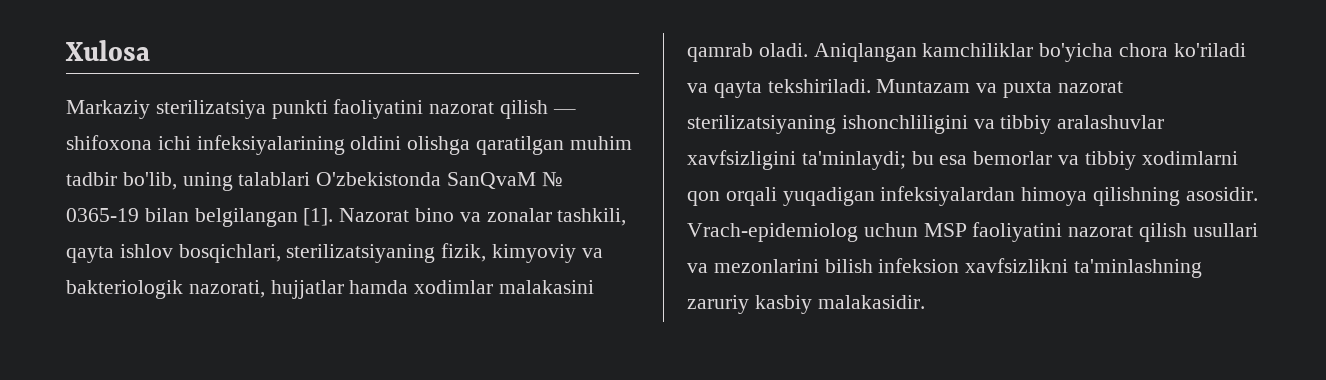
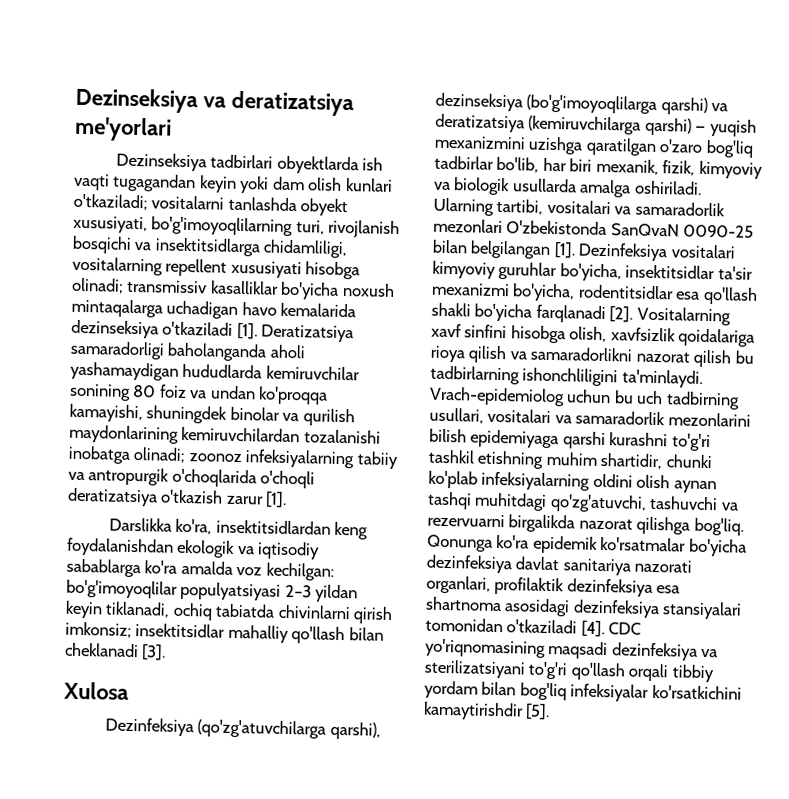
+ Dezinseksiya va deratizatsiya me'yorlari
+ Dezinseksiya tadbirlari obyektlarda ish vaqti tugagandan keyin yoki dam olish kunlari o'tkaziladi; vositalarni tanlashda obyekt xususiyati, bo'g'imoyoqlilarning turi, rivojlanish bosqichi va insektitsidlarga chidamliligi, vositalarning repellent xususiyati hisobga olinadi; transmissiv kasalliklar bo'yicha noxush mintaqalarga uchadigan havo kemalarida dezinseksiya o'tkaziladi [1]. Deratizatsiya samaradorligi baholanganda aholi yashamaydigan hududlarda kemiruvchilar sonining 80 foiz va undan ko'proqqa kamayishi, shuningdek binolar va qurilish maydonlarining kemiruvchilardan tozalanishi inobatga olinadi; zoonoz infeksiyalarning tabiiy va antropurgik o'choqlarida o'choqli deratizatsiya o'tkazish zarur [1].
+ Darslikka ko'ra, insektitsidlardan keng foydalanishdan ekologik va iqtisodiy sabablarga ko'ra amalda voz kechilgan: bo'g'imoyoqlilar populyatsiyasi 2–3 yildan keyin tiklanadi, ochiq tabiatda chivinlarni qirish imkonsiz; insektitsidlar mahalliy qo'llash bilan cheklanadi [3].
  Xulosa
- Markaziy sterilizatsiya punkti faoliyatini nazorat qilish — shifoxona ichi infeksiyalarining oldini olishga qaratilgan muhim tadbir bo'lib, uning talablari O'zbekistonda SanQvaM № 0365-19 bilan belgilangan [1]. Nazorat bino va zonalar tashkili, qayta ishlov bosqichlari, sterilizatsiyaning fizik, kimyoviy va bakteriologik nazorati, hujjatlar hamda xodimlar malakasini qamrab oladi. Aniqlangan kamchiliklar bo'yicha chora ko'riladi va qayta tekshiriladi. Muntazam va puxta nazorat sterilizatsiyaning ishonchliligini va tibbiy aralashuvlar xavfsizligini ta'minlaydi; bu esa bemorlar va tibbiy xodimlarni qon orqali yuqadigan infeksiyalardan himoya qilishning asosidir. Vrach-epidemiolog uchun MSP faoliyatini nazorat qilish usullari va mezonlarini bilish infeksion xavfsizlikni ta'minlashning zaruriy kasbiy malakasidir.
+ Dezinfeksiya (qo'zg'atuvchilarga qarshi), dezinseksiya (bo'g'imoyoqlilarga qarshi) va deratizatsiya (kemiruvchilarga qarshi) — yuqish mexanizmini uzishga qaratilgan o'zaro bog'liq tadbirlar bo'lib, har biri mexanik, fizik, kimyoviy va biologik usullarda amalga oshiriladi. Ularning tartibi, vositalari va samaradorlik mezonlari O'zbekistonda SanQvaN 0090-25 bilan belgilangan [1]. Dezinfeksiya vositalari kimyoviy guruhlar bo'yicha, insektitsidlar ta'sir mexanizmi bo'yicha, rodentitsidlar esa qo'llash shakli bo'yicha farqlanadi [2]. Vositalarning xavf sinfini hisobga olish, xavfsizlik qoidalariga rioya qilish va samaradorlikni nazorat qilish bu tadbirlarning ishonchliligini ta'minlaydi. Vrach-epidemiolog uchun bu uch tadbirning usullari, vositalari va samaradorlik mezonlarini bilish epidemiyaga qarshi kurashni to'g'ri tashkil etishning muhim shartidir, chunki ko'plab infeksiyalarning oldini olish aynan tashqi muhitdagi qo'zg'atuvchi, tashuvchi va rezervuarni birgalikda nazorat qilishga bog'liq. Qonunga ko'ra epidemik ko'rsatmalar bo'yicha dezinfeksiya davlat sanitariya nazorati organlari, profilaktik dezinfeksiya esa shartnoma asosidagi dezinfeksiya stansiyalari tomonidan o'tkaziladi [4]. CDC yo'riqnomasining maqsadi dezinfeksiya va sterilizatsiyani to'g'ri qo'llash orqali tibbiy yordam bilan bog'liq infeksiyalar ko'rsatkichini kamaytirishdir [5].

